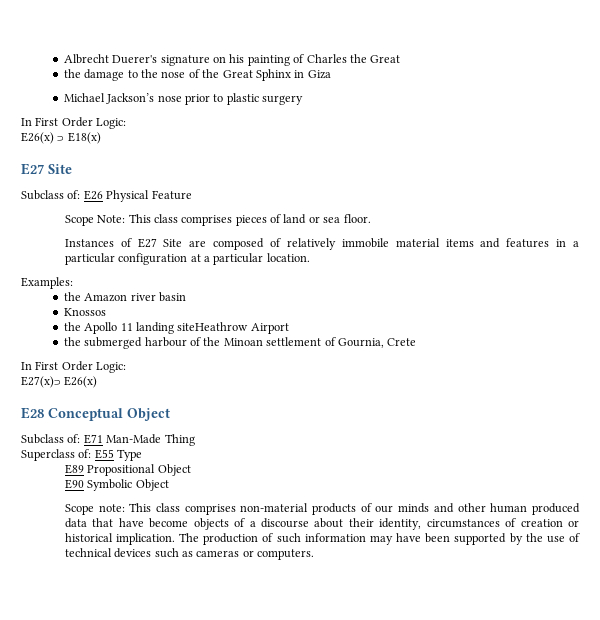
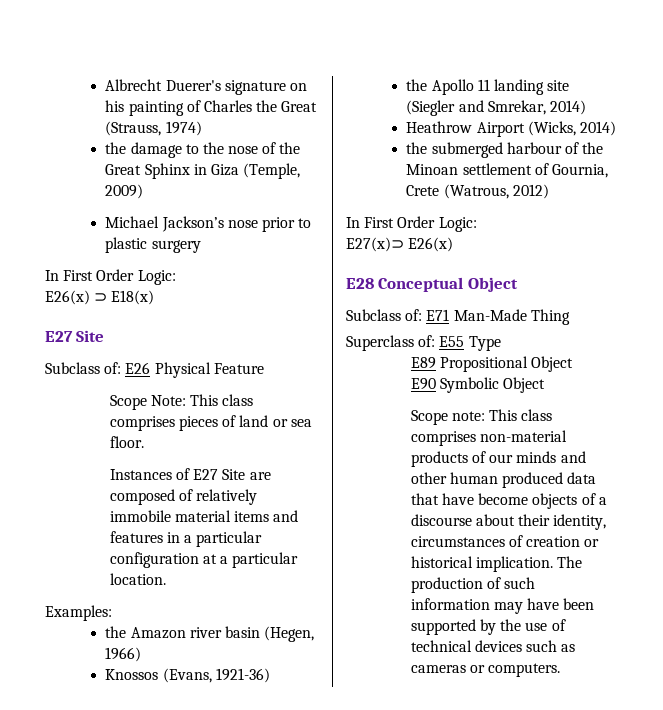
- Albrecht Duerer's signature on his painting of Charles the Great
+ Albrecht Duerer's signature on his painting of Charles the Great (Strauss, 1974)
- the damage to the nose of the Great Sphinx in Giza
+ the damage to the nose of the Great Sphinx in Giza (Temple, 2009)
- the Amazon river basin
+ the Amazon river basin (Hegen, 1966)
- Knossos
+ Knossos (Evans, 1921-36)
- the Apollo 11 landing siteHeathrow Airport
+ the Apollo 11 landing site (Siegler and Smrekar, 2014)
+ Heathrow Airport (Wicks, 2014)
- the submerged harbour of the Minoan settlement of Gournia, Crete
+ the submerged harbour of the Minoan settlement of Gournia, Crete (Watrous, 2012)

